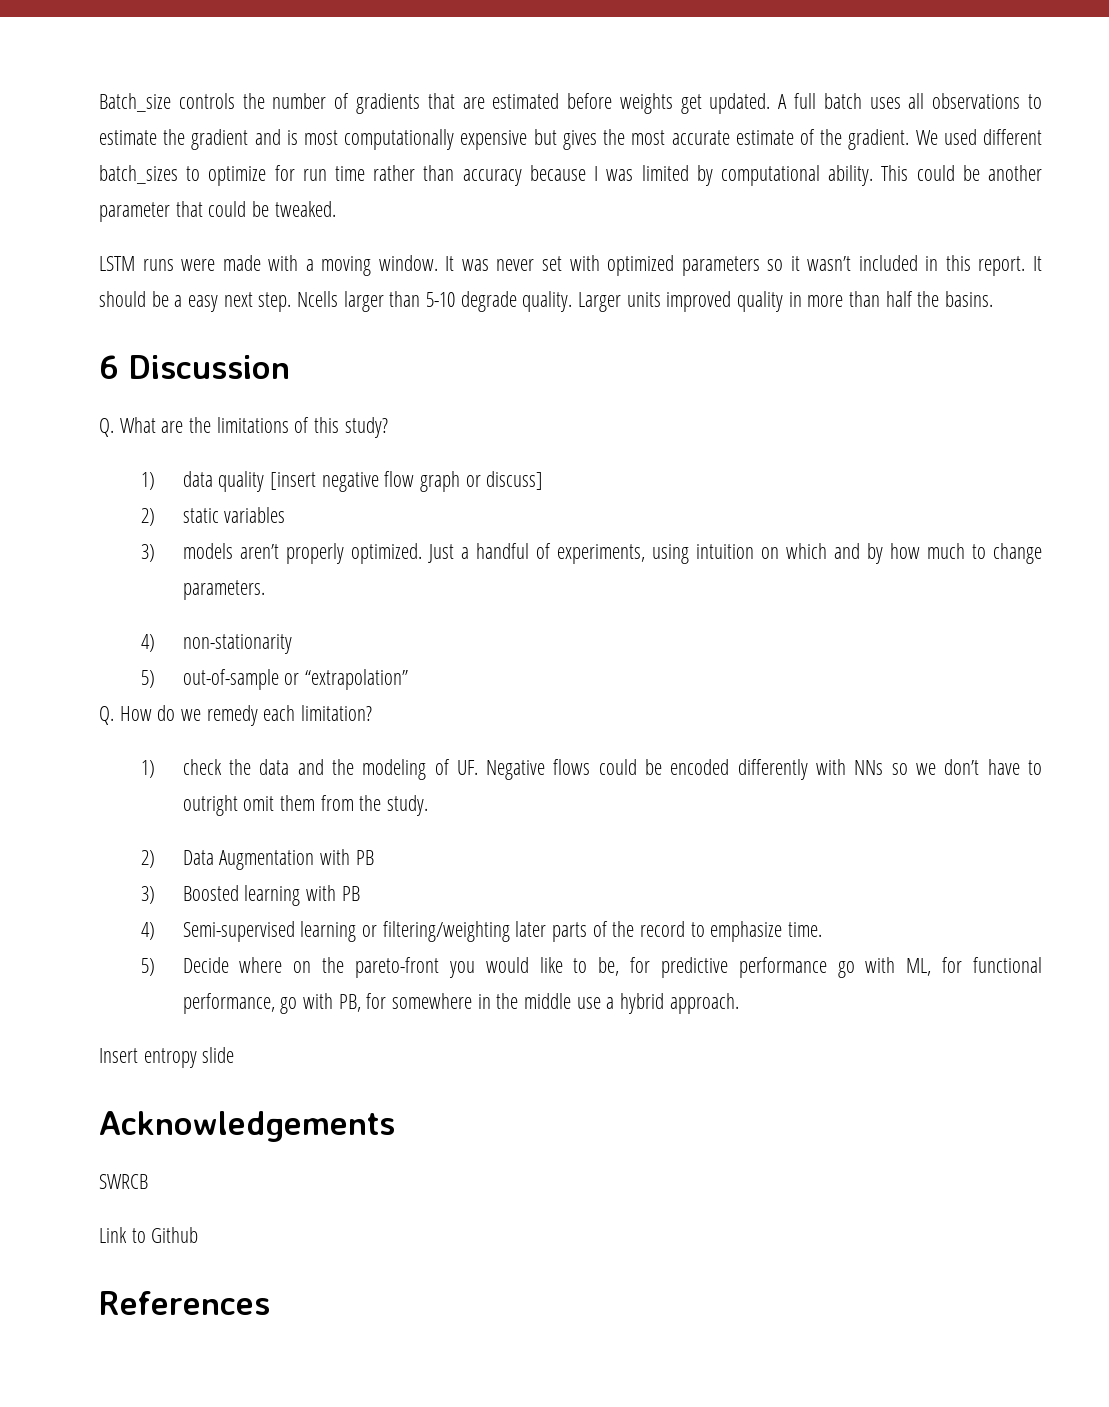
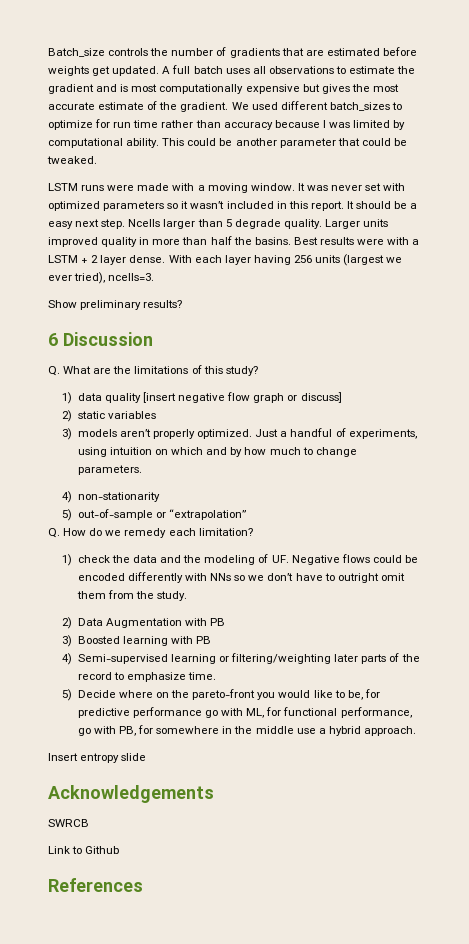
- Ncells larger than 5-10 degrade quality.
+ Ncells larger than 5 degrade quality.
+ Best results were with a LSTM + 2 layer dense. With each layer having 256 units (largest we ever tried), ncells=3.
+ Show preliminary results?

